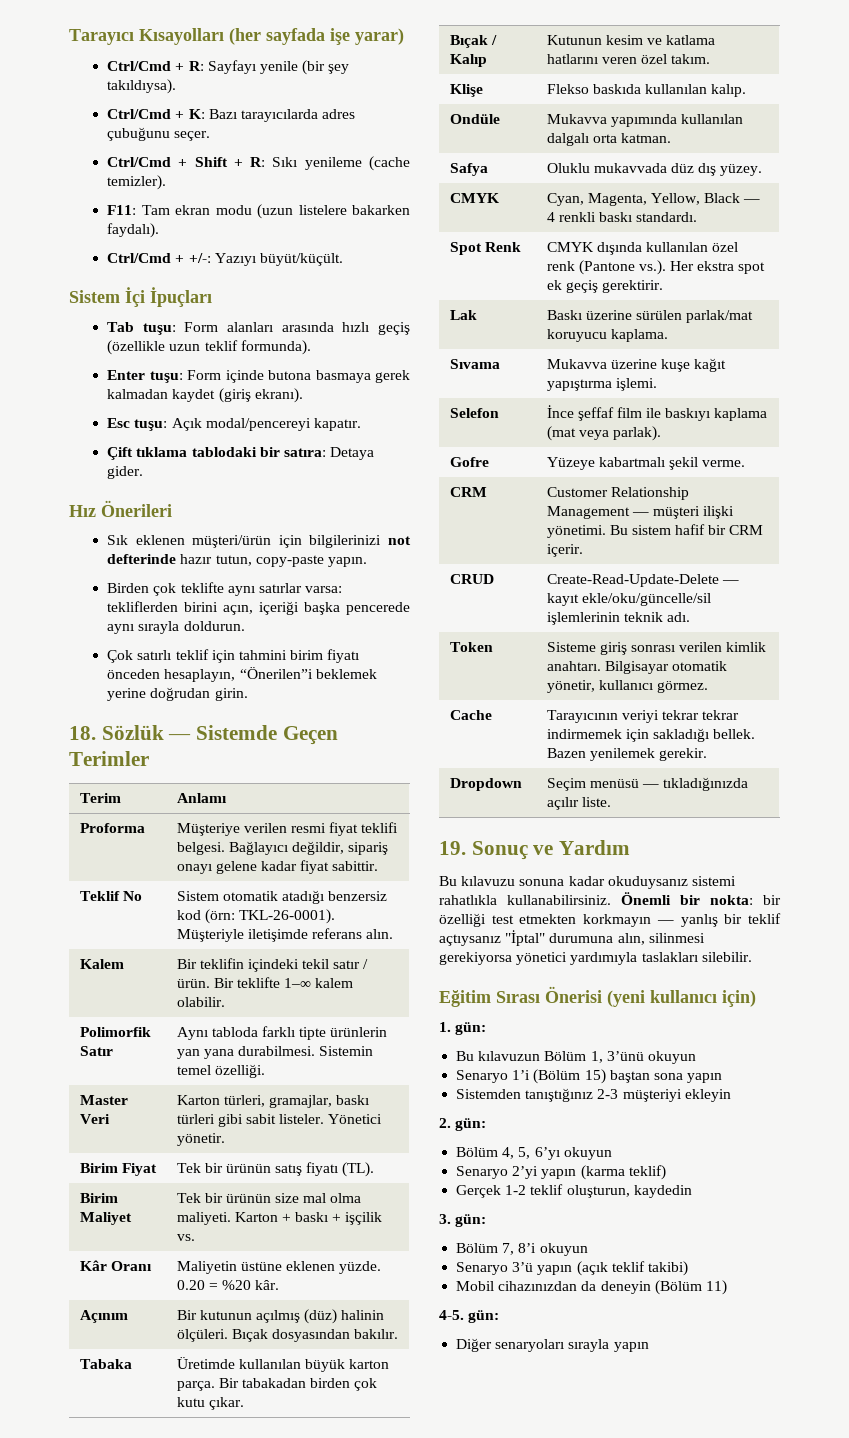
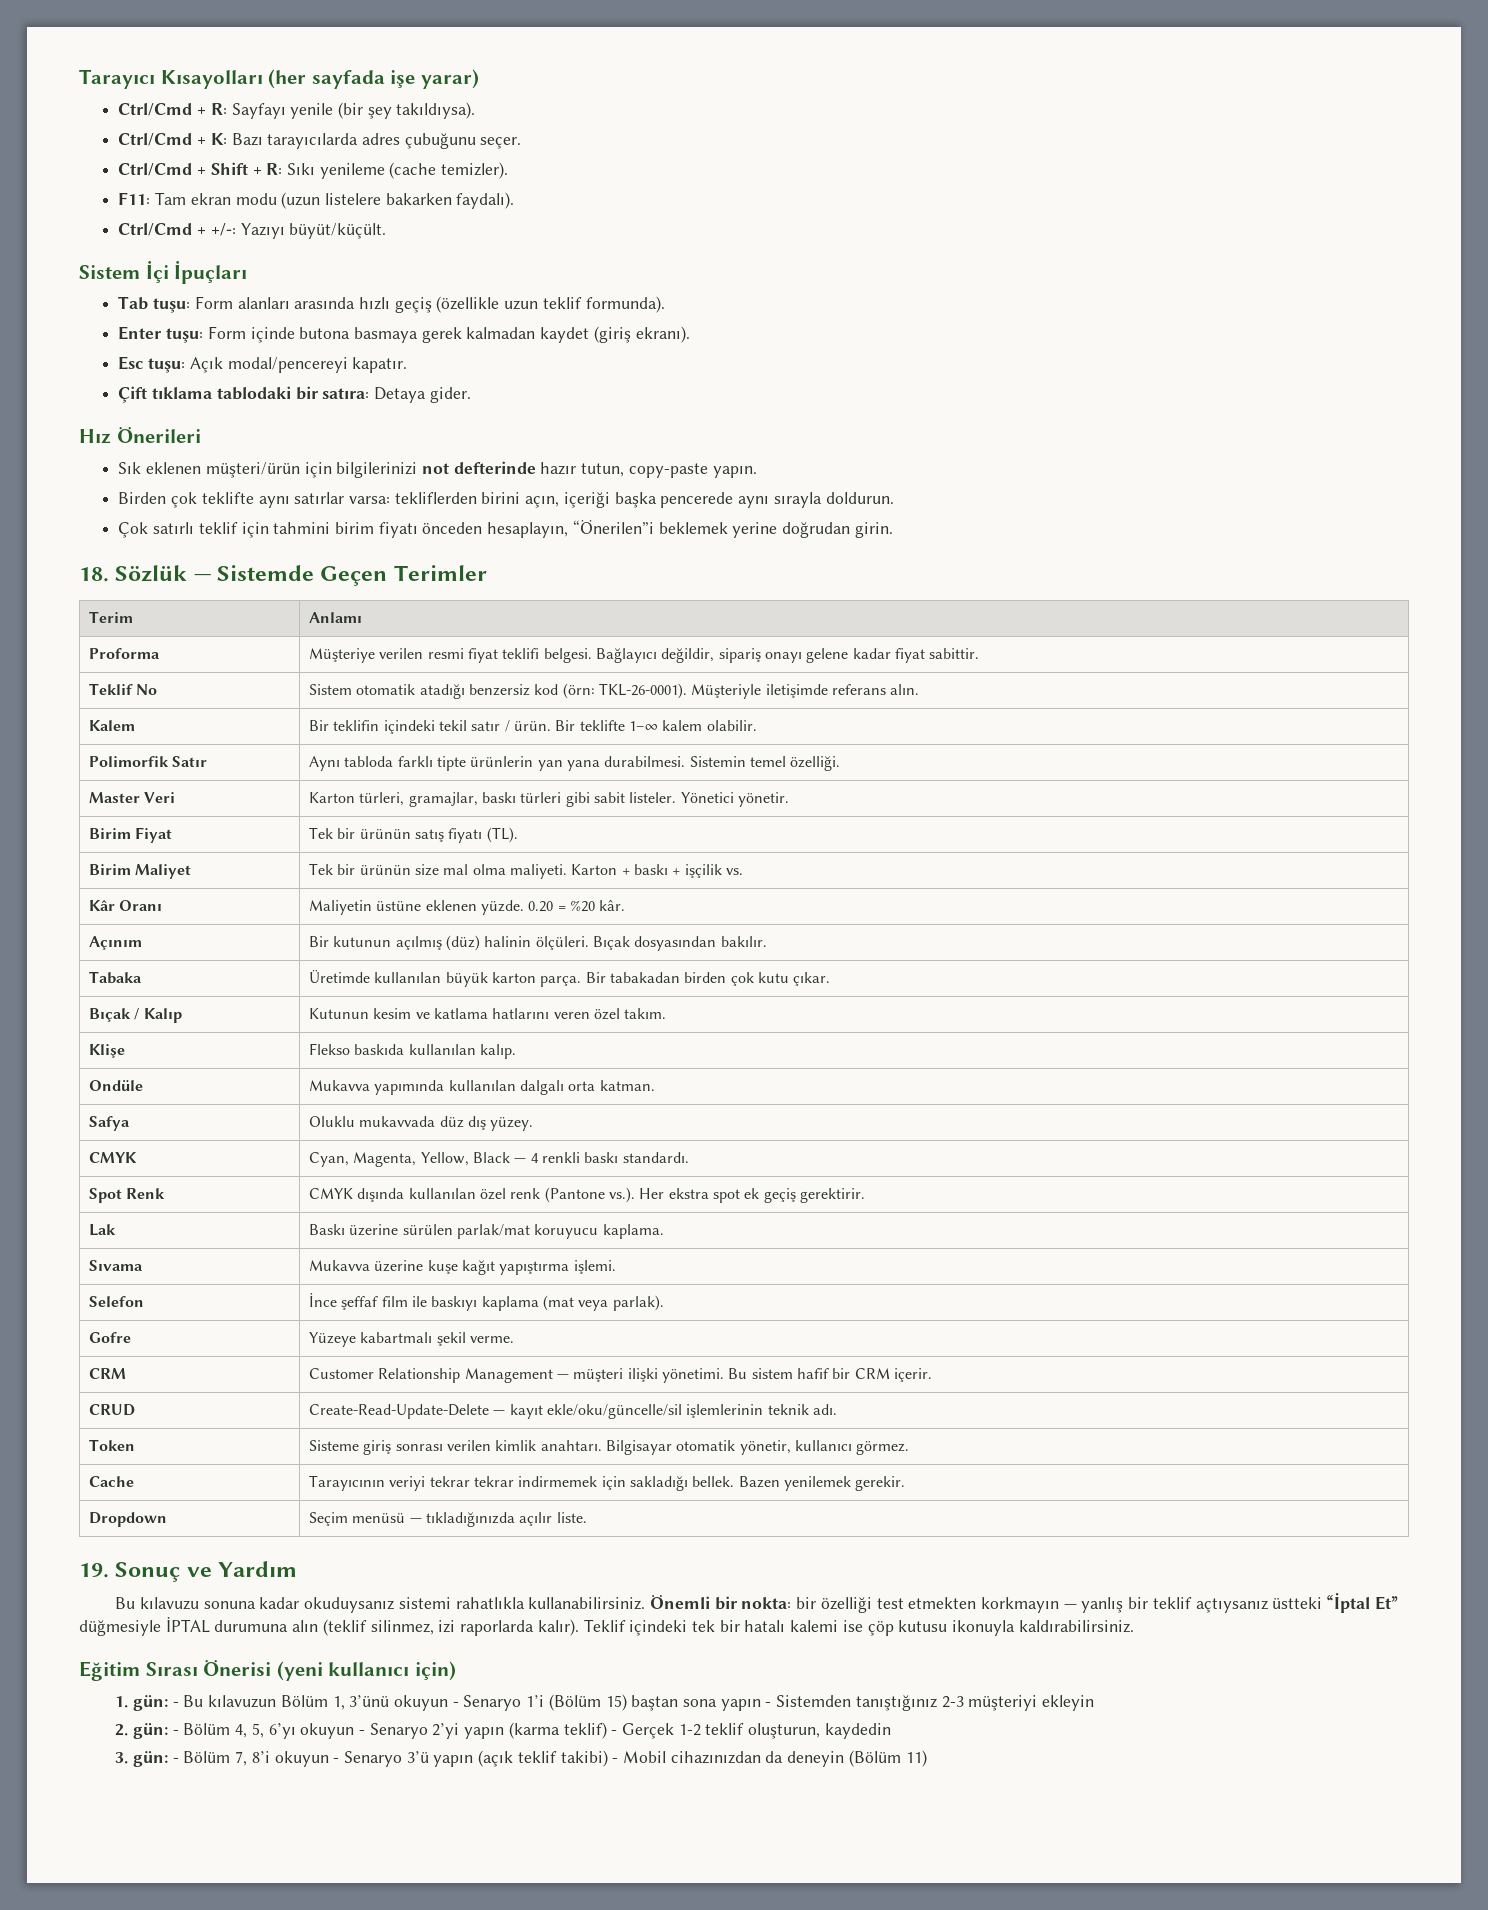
- Önemli bir nokta: bir özelliği test etmekten korkmayın — yanlış bir teklif açtıysanız "İptal" durumuna alın, silinmesi gerekiyorsa yönetici yardımıyla taslakları silebilir.
+ Önemli bir nokta: bir özelliği test etmekten korkmayın — yanlış bir teklif açtıysanız üstteki “İptal Et” düğmesiyle İPTAL durumuna alın (teklif silinmez, izi raporlarda kalır). Teklif içindeki tek bir hatalı kalemi ise çöp kutusu ikonuyla kaldırabilirsiniz.
- 1. gün:
- Bu kılavuzun Bölüm 1, 3’ünü okuyun
- Senaryo 1’i (Bölüm 15) baştan sona yapın
- Sistemden tanıştığınız 2-3 müşteriyi ekleyin
+ 1. gün: - Bu kılavuzun Bölüm 1, 3’ünü okuyun - Senaryo 1’i (Bölüm 15) baştan sona yapın - Sistemden tanıştığınız 2-3 müşteriyi ekleyin
- 2. gün:
- Bölüm 4, 5, 6’yı okuyun
- Senaryo 2’yi yapın (karma teklif)
- Gerçek 1-2 teklif oluşturun, kaydedin
+ 2. gün: - Bölüm 4, 5, 6’yı okuyun - Senaryo 2’yi yapın (karma teklif) - Gerçek 1-2 teklif oluşturun, kaydedin
- 3. gün:
- Bölüm 7, 8’i okuyun
- Senaryo 3’ü yapın (açık teklif takibi)
- Mobil cihazınızdan da deneyin (Bölüm 11)
+ 3. gün: - Bölüm 7, 8’i okuyun - Senaryo 3’ü yapın (açık teklif takibi) - Mobil cihazınızdan da deneyin (Bölüm 11)
- 4-5. gün:
- Diğer senaryoları sırayla yapın

